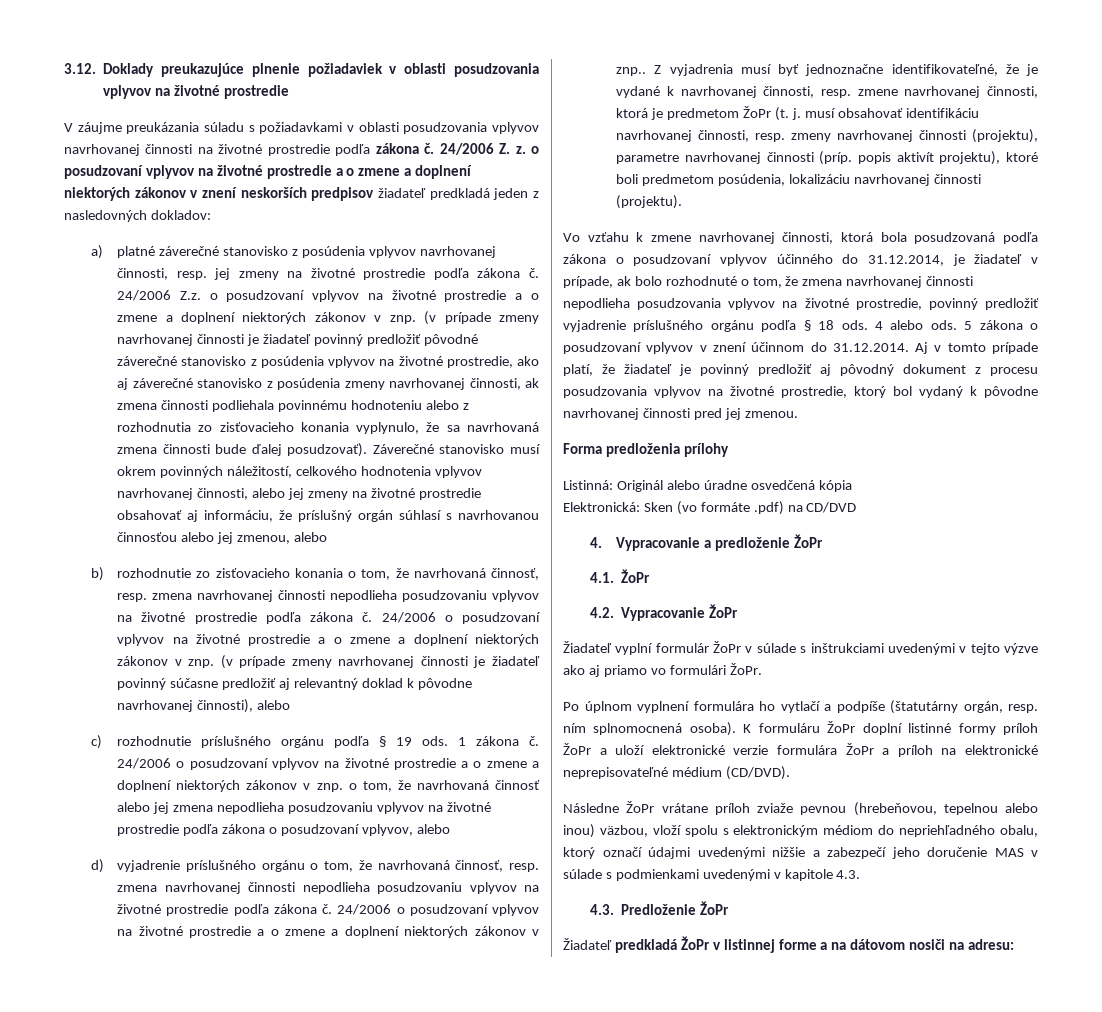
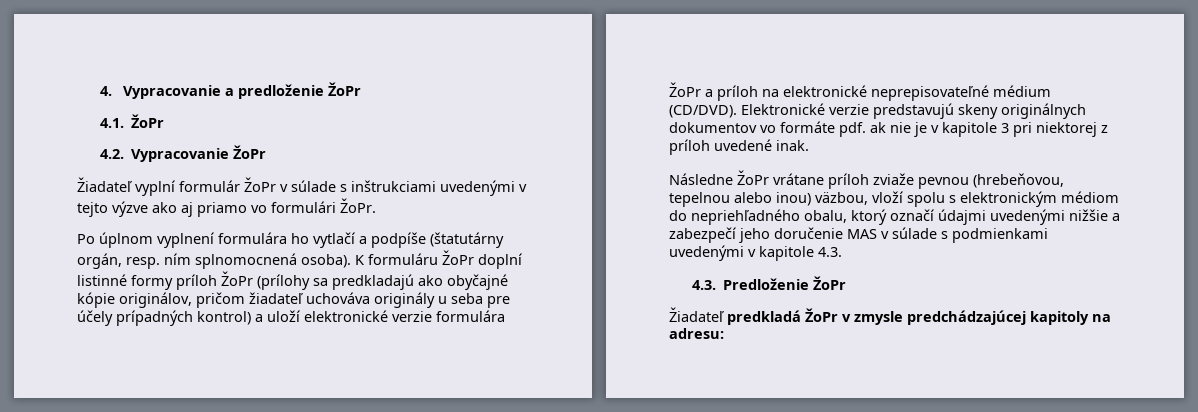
- 3.12. Doklady preukazujúce plnenie požiadaviek v oblasti posudzovania vplyvov na životné prostredie
- V záujme preukázania súladu s požiadavkami v oblasti posudzovania vplyvov navrhovanej činnosti na životné prostredie podľa zákona č. 24/2006 Z. z. o posudzovaní vplyvov na životné prostredie a o zmene a doplnení niektorých zákonov v znení neskorších predpisov žiadateľ predkladá jeden z nasledovných dokladov:
- a) platné záverečné stanovisko z posúdenia vplyvov navrhovanej činnosti, resp. jej zmeny na životné prostredie podľa zákona č. 24/2006 Z.z. o posudzovaní vplyvov na životné prostredie a o zmene a doplnení niektorých zákonov v znp. (v prípade zmeny navrhovanej činnosti je žiadateľ povinný predložiť pôvodné záverečné stanovisko z posúdenia vplyvov na životné prostredie, ako aj záverečné stanovisko z posúdenia zmeny navrhovanej činnosti, ak zmena činnosti podliehala povinnému hodnoteniu alebo z rozhodnutia zo zisťovacieho konania vyplynulo, že sa navrhovaná zmena činnosti bude ďalej posudzovať). Záverečné stanovisko musí okrem povinných náležitostí, celkového hodnotenia vplyvov navrhovanej činnosti, alebo jej zmeny na životné prostredie obsahovať aj informáciu, že príslušný orgán súhlasí s navrhovanou činnosťou alebo jej zmenou, alebo
- b) rozhodnutie zo zisťovacieho konania o tom, že navrhovaná činnosť, resp. zmena navrhovanej činnosti nepodlieha posudzovaniu vplyvov na životné prostredie podľa zákona č. 24/2006 o posudzovaní vplyvov na životné prostredie a o zmene a doplnení niektorých zákonov v znp. (v prípade zmeny navrhovanej činnosti je žiadateľ povinný súčasne predložiť aj relevantný doklad k pôvodne navrhovanej činnosti), alebo
- c) rozhodnutie príslušného orgánu podľa § 19 ods. 1 zákona č. 24/2006 o posudzovaní vplyvov na životné prostredie a o zmene a doplnení niektorých zákonov v znp. o tom, že navrhovaná činnosť alebo jej zmena nepodlieha posudzovaniu vplyvov na životné prostredie podľa zákona o posudzovaní vplyvov, alebo
- d) vyjadrenie príslušného orgánu o tom, že navrhovaná činnosť, resp. zmena navrhovanej činnosti nepodlieha posudzovaniu vplyvov na životné prostredie podľa zákona č. 24/2006 o posudzovaní vplyvov na životné prostredie a o zmene a doplnení niektorých zákonov v znp.. Z vyjadrenia musí byť jednoznačne identifikovateľné, že je vydané k navrhovanej činnosti, resp. zmene navrhovanej činnosti, ktorá je predmetom ŽoPr (t. j. musí obsahovať identifikáciu navrhovanej činnosti, resp. zmeny navrhovanej činnosti (projektu), parametre navrhovanej činnosti (príp. popis aktivít projektu), ktoré boli predmetom posúdenia, lokalizáciu navrhovanej činnosti (projektu).
- Vo vzťahu k zmene navrhovanej činnosti, ktorá bola posudzovaná podľa zákona o posudzovaní vplyvov účinného do 31.12.2014, je žiadateľ v prípade, ak bolo rozhodnuté o tom, že zmena navrhovanej činnosti nepodlieha posudzovania vplyvov na životné prostredie, povinný predložiť vyjadrenie príslušného orgánu podľa § 18 ods. 4 alebo ods. 5 zákona o posudzovaní vplyvov v znení účinnom do 31.12.2014. Aj v tomto prípade platí, že žiadateľ je povinný predložiť aj pôvodný dokument z procesu posudzovania vplyvov na životné prostredie, ktorý bol vydaný k pôvodne navrhovanej činnosti pred jej zmenou.
- Forma predloženia prílohy
- Listinná: Originál alebo úradne osvedčená kópia
- Elektronická: Sken (vo formáte .pdf) na CD/DVD
- K formuláru ŽoPr doplní listinné formy príloh ŽoPr a uloží elektronické verzie formulára ŽoPr a príloh na elektronické neprepisovateľné médium (CD/DVD).
+ K formuláru ŽoPr doplní listinné formy príloh ŽoPr (prílohy sa predkladajú ako obyčajné kópie originálov, pričom žiadateľ uchováva originály u seba pre účely prípadných kontrol) a uloží elektronické verzie formulára ŽoPr a príloh na elektronické neprepisovateľné médium (CD/DVD). Elektronické verzie predstavujú skeny originálnych dokumentov vo formáte pdf. ak nie je v kapitole 3 pri niektorej z príloh uvedené inak.
- Žiadateľ predkladá ŽoPr v listinnej forme a na dátovom nosiči na adresu:
+ Žiadateľ predkladá ŽoPr v zmysle predchádzajúcej kapitoly na adresu:

